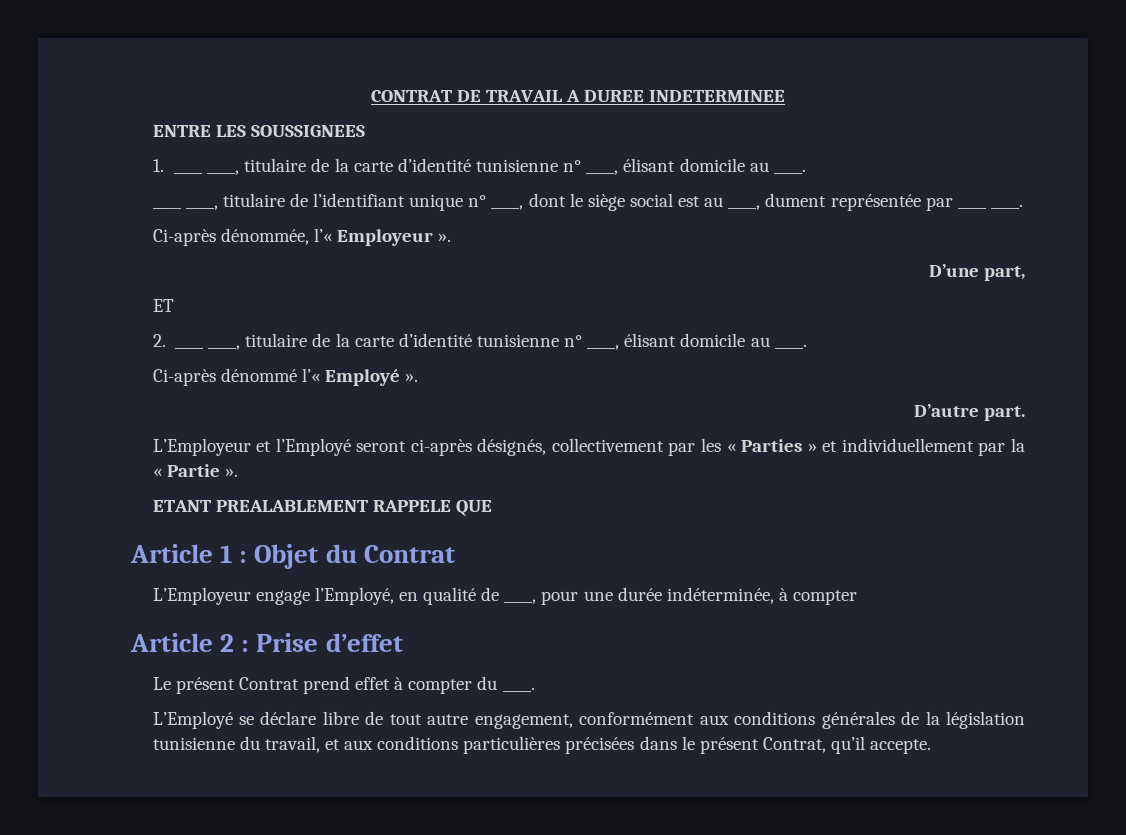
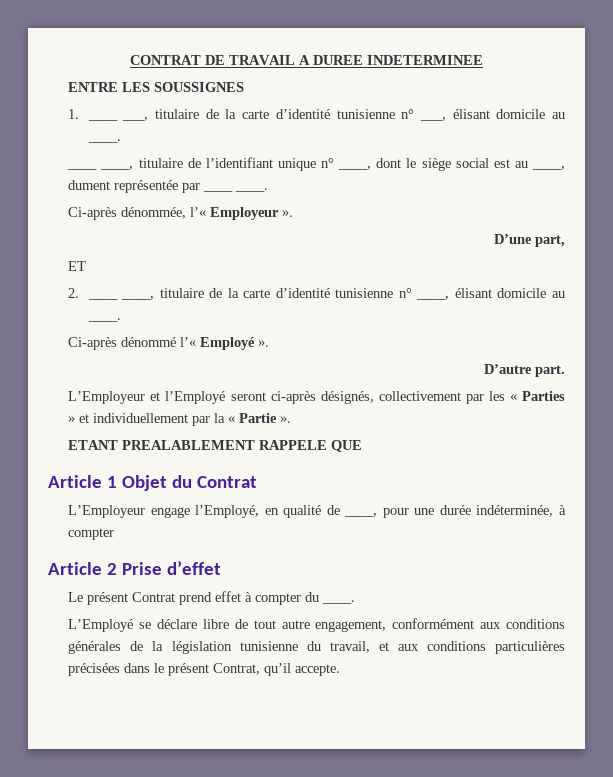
- ENTRE LES SOUSSIGNEES
+ ENTRE LES SOUSSIGNES
- 1. ____ ____, titulaire de la carte d’identité tunisienne n° ____, élisant domicile au ____.
+ 1. ____ ___, titulaire de la carte d’identité tunisienne n° ___, élisant domicile au ____.
- Article 1 : Objet du Contrat
+ Article 1 Objet du Contrat
- Article 2 : Prise d’effet
+ Article 2 Prise d’effet

